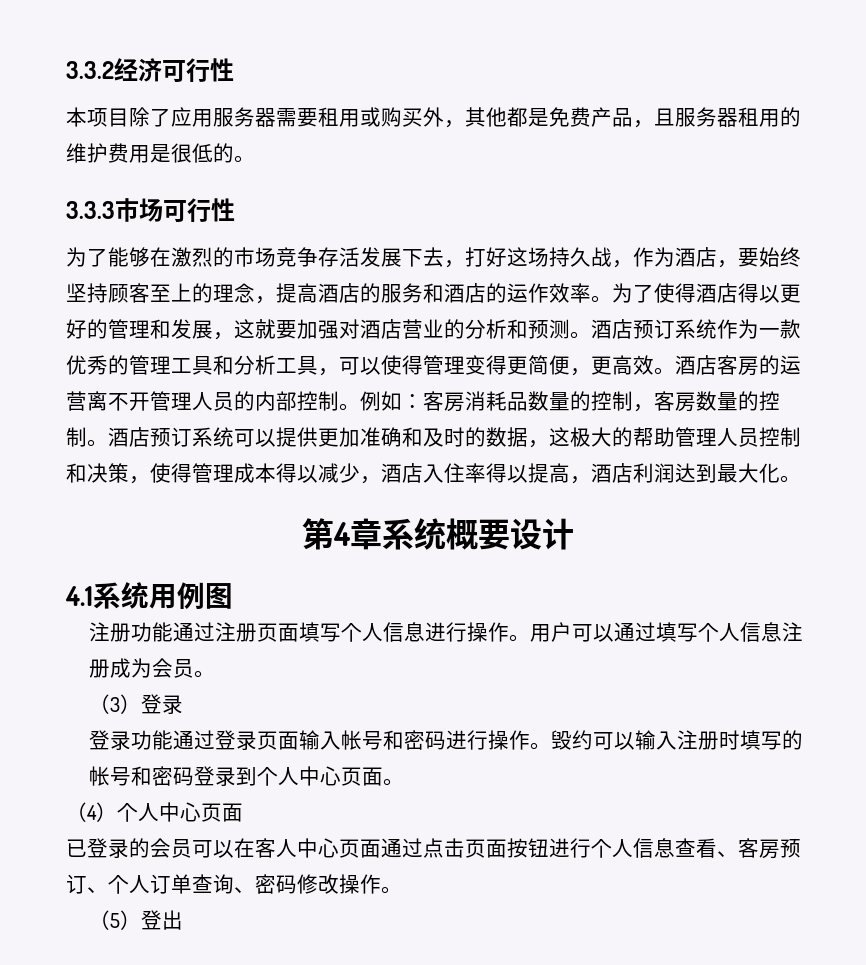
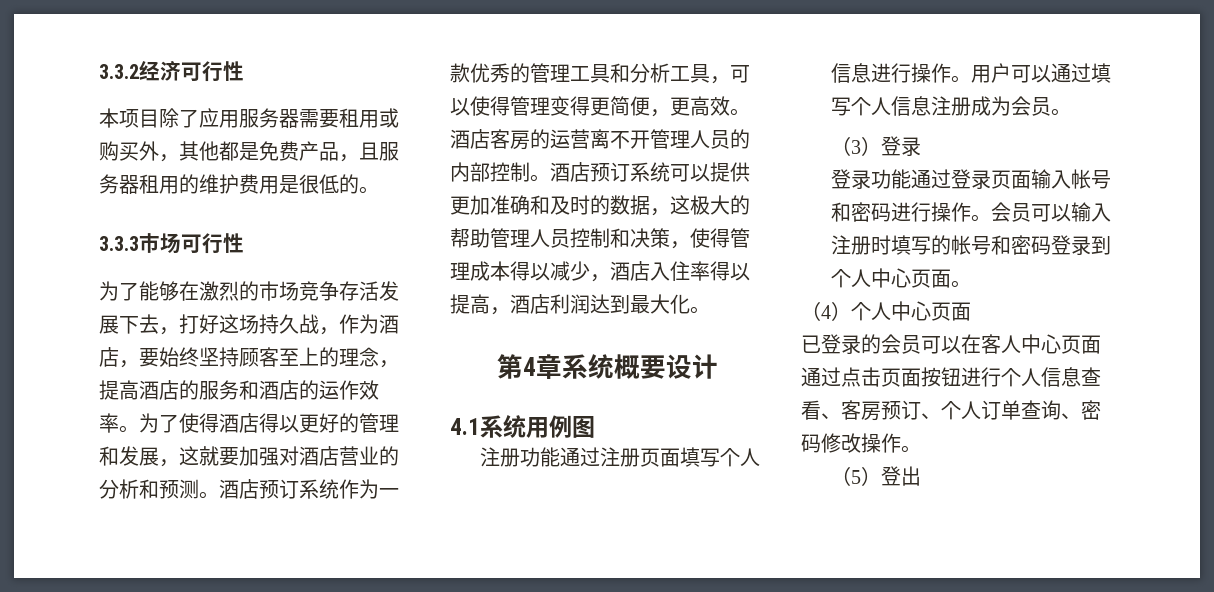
- 例如：客房消耗品数量的控制，客房数量的控制。
- 毁约可以输入注册时填写的帐号和密码登录到个人中心页面。
+ 会员可以输入注册时填写的帐号和密码登录到个人中心页面。

